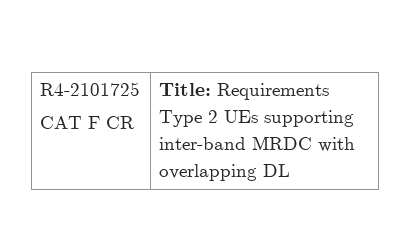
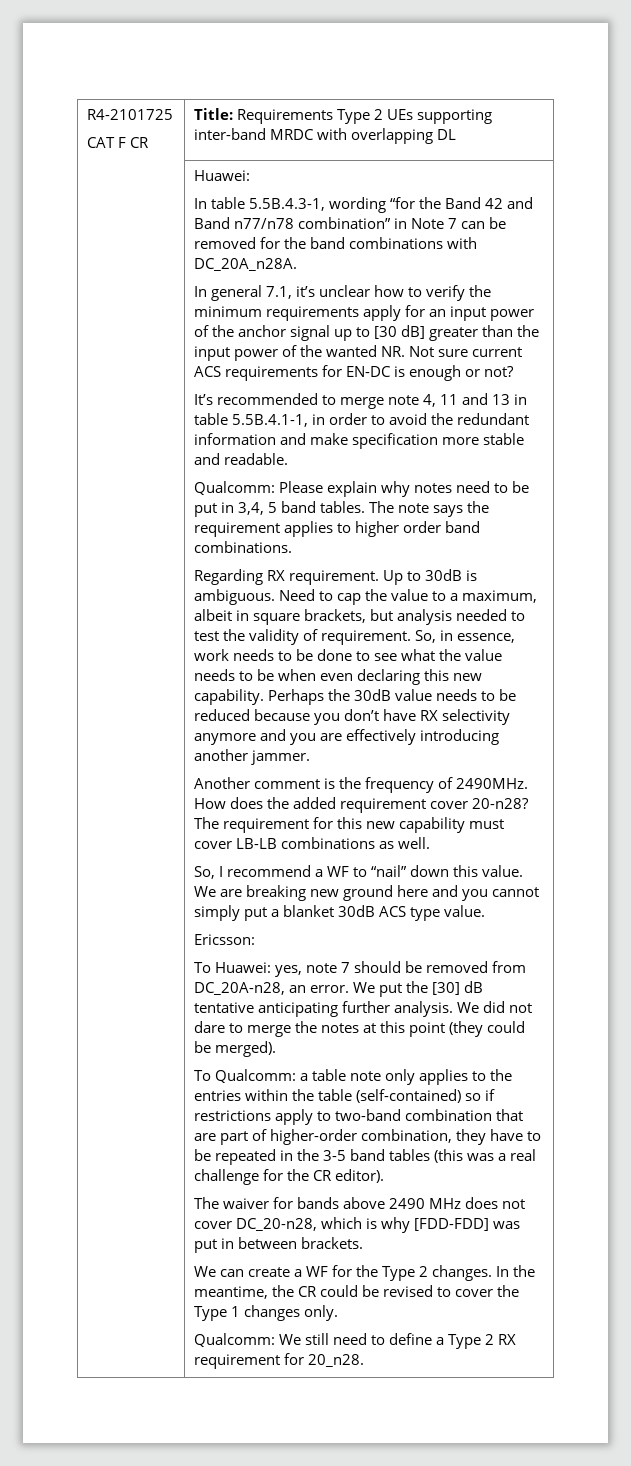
  R4-2101725
  CAT F CR | Title: Requirements Type 2 UEs supporting inter-band MRDC with overlapping DL
+ | Huawei:
+ In table 5.5B.4.3-1, wording “for the Band 42 and Band n77/n78 combination” in Note 7 can be removed for the band combinations with DC_20A_n28A.
+ In general 7.1, it’s unclear how to verify the minimum requirements apply for an input power of the anchor signal up to [30 dB] greater than the input power of the wanted NR. Not sure current ACS requirements for EN-DC is enough or not?
+ It’s recommended to merge note 4, 11 and 13 in table 5.5B.4.1-1, in order to avoid the redundant information and make specification more stable and readable.
+ Qualcomm: Please explain why notes need to be put in 3,4, 5 band tables. The note says the requirement applies to higher order band combinations.
+ Regarding RX requirement. Up to 30dB is ambiguous. Need to cap the value to a maximum, albeit in square brackets, but analysis needed to test the validity of requirement. So, in essence, work needs to be done to see what the value needs to be when even declaring this new capability. Perhaps the 30dB value needs to be reduced because you don’t have RX selectivity anymore and you are effectively introducing another jammer.
+ Another comment is the frequency of 2490MHz. How does the added requirement cover 20-n28? The requirement for this new capability must cover LB-LB combinations as well.
+ So, I recommend a WF to “nail” down this value. We are breaking new ground here and you cannot simply put a blanket 30dB ACS type value.
+ Ericsson:
+ To Huawei: yes, note 7 should be removed from DC_20A-n28, an error. We put the [30] dB tentative anticipating further analysis. We did not dare to merge the notes at this point (they could be merged).
+ To Qualcomm: a table note only applies to the entries within the table (self-contained) so if restrictions apply to two-band combination that are part of higher-order combination, they have to be repeated in the 3-5 band tables (this was a real challenge for the CR editor).
+ The waiver for bands above 2490 MHz does not cover DC_20-n28, which is why [FDD-FDD] was put in between brackets.
+ We can create a WF for the Type 2 changes. In the meantime, the CR could be revised to cover the Type 1 changes only.
+ Qualcomm: We still need to define a Type 2 RX requirement for 20_n28.

